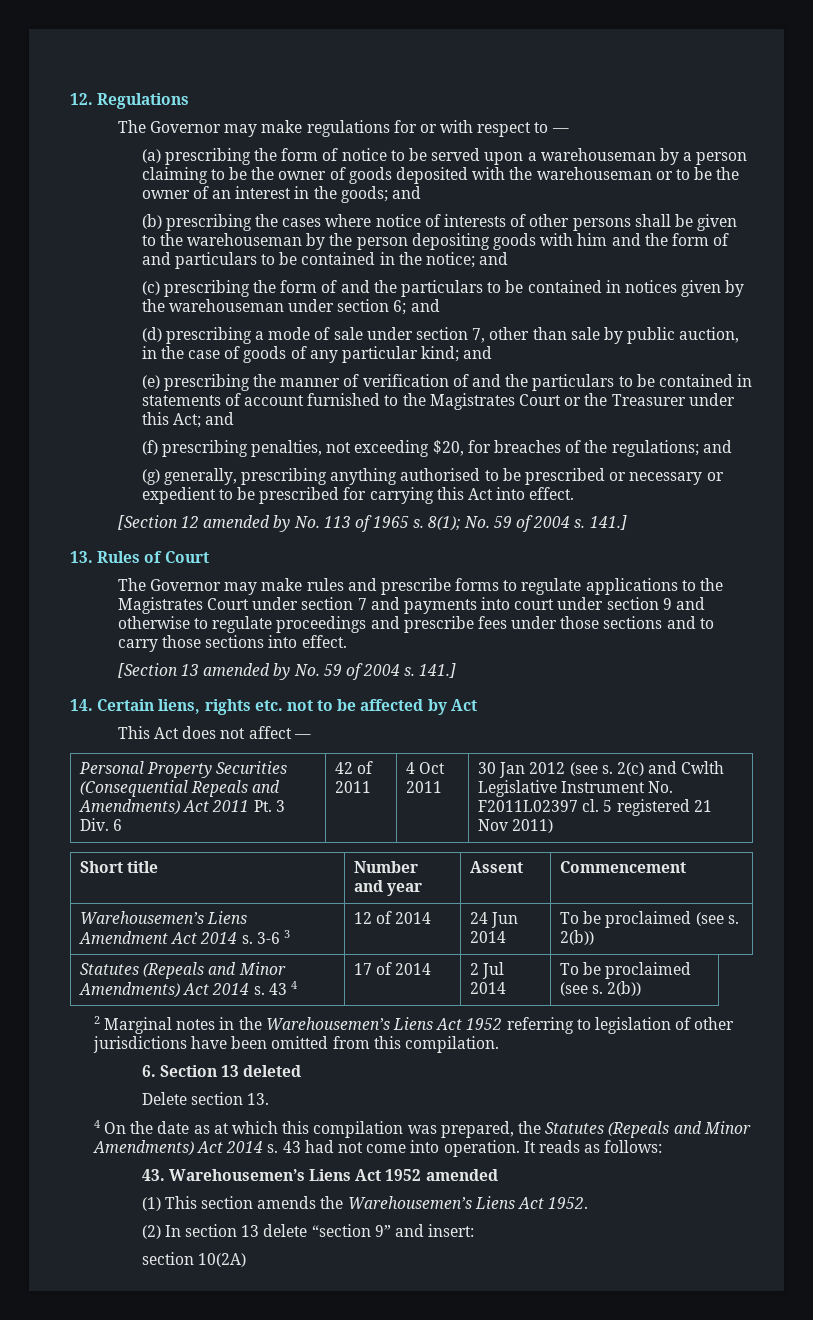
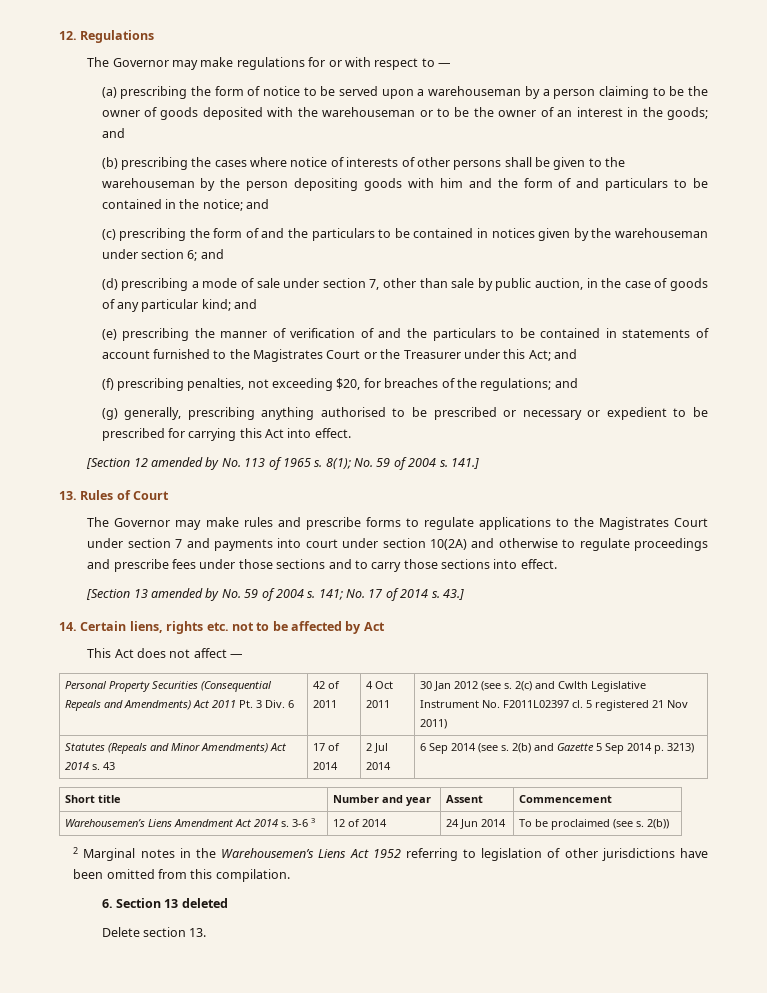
- The Governor may make rules and prescribe forms to regulate applications to the Magistrates Court under section 7 and payments into court under section 9 and otherwise to regulate proceedings and prescribe fees under those sections and to carry those sections into effect.
+ The Governor may make rules and prescribe forms to regulate applications to the Magistrates Court under section 7 and payments into court under section 10(2A) and otherwise to regulate proceedings and prescribe fees under those sections and to carry those sections into effect.
- [Section 13 amended by No. 59 of 2004 s. 141.]
+ [Section 13 amended by No. 59 of 2004 s. 141; No. 17 of 2014 s. 43.]
+ Statutes (Repeals and Minor Amendments) Act 2014 s. 43 | 17 of 2014 | 2 Jul 2014 | 6 Sep 2014 (see s. 2(b) and Gazette 5 Sep 2014 p. 3213)
- Statutes (Repeals and Minor Amendments) Act 2014 s. 43 4 | 17 of 2014 | 2 Jul 2014 | To be proclaimed (see s. 2(b))
- 4 On the date as at which this compilation was prepared, the Statutes (Repeals and Minor Amendments) Act 2014 s. 43 had not come into operation. It reads as follows:
- 43. Warehousemen’s Liens Act 1952 amended
- (1) This section amends the Warehousemen’s Liens Act 1952.
- (2) In section 13 delete “section 9” and insert:
- section 10(2A)

